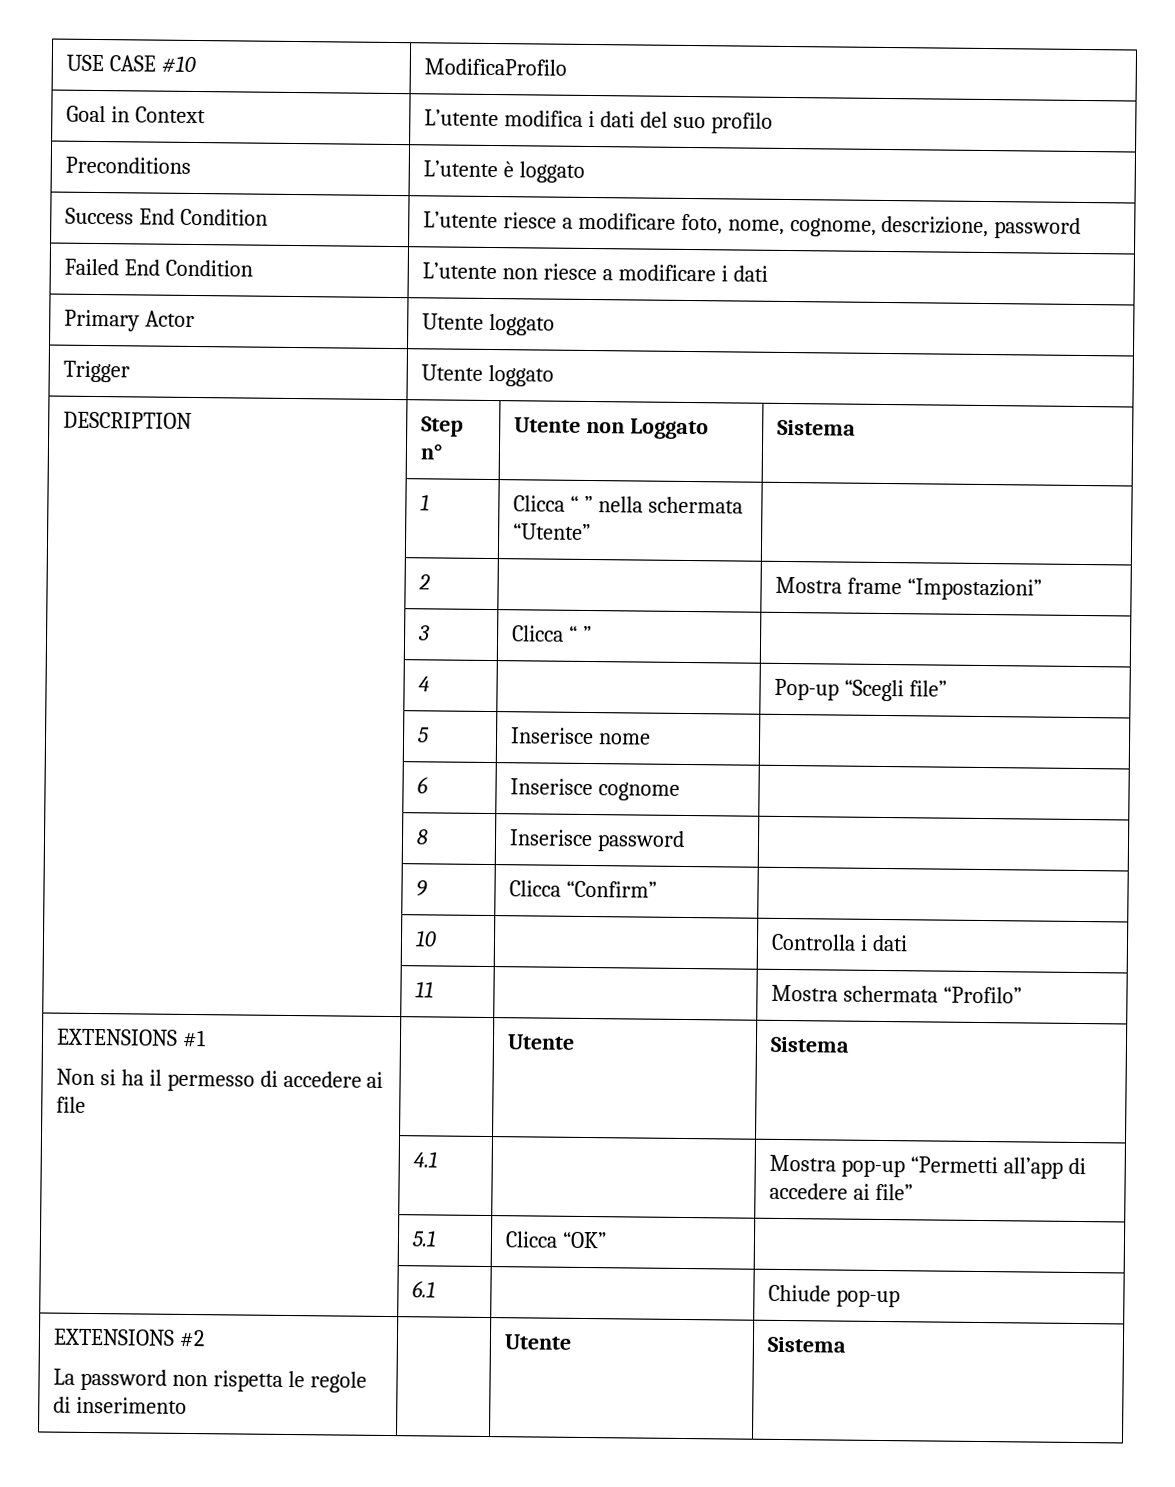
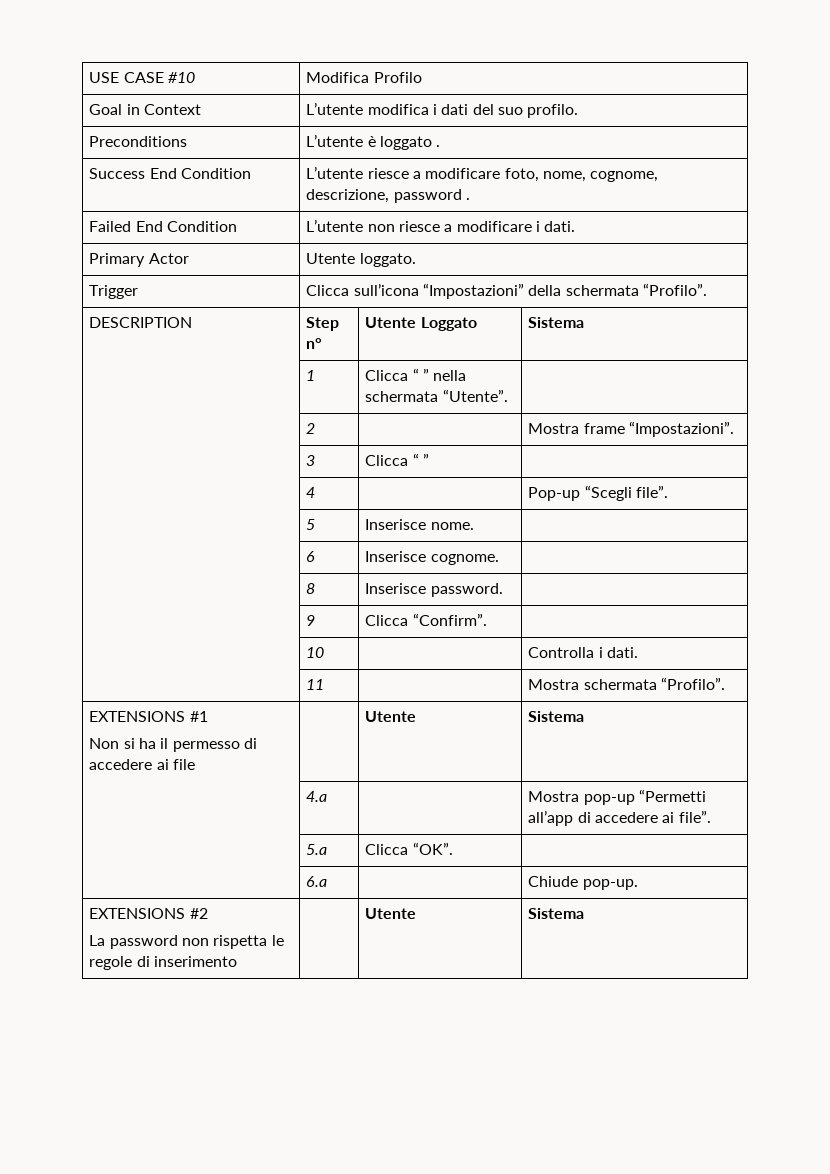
- USE CASE #10 | ModificaProfilo
+ USE CASE #10 | Modifica Profilo
- Goal in Context | L’utente modifica i dati del suo profilo
+ Goal in Context | L’utente modifica i dati del suo profilo.
- Preconditions | L’utente è loggato
+ Preconditions | L’utente è loggato .
- Success End Condition | L’utente riesce a modificare foto, nome, cognome, descrizione, password
+ Success End Condition | L’utente riesce a modificare foto, nome, cognome, descrizione, password .
- Failed End Condition | L’utente non riesce a modificare i dati
+ Failed End Condition | L’utente non riesce a modificare i dati.
- Primary Actor | Utente loggato
+ Primary Actor | Utente loggato.
- Trigger | Utente loggato
+ Trigger | Clicca sull’icona “Impostazioni” della schermata “Profilo”.
- DESCRIPTION | Step n° | Utente non Loggato | Sistema
+ DESCRIPTION | Step n° | Utente Loggato | Sistema
- | 1 | Clicca “ ” nella schermata “Utente” |
+ | 1 | Clicca “ ” nella schermata “Utente”. |
- | 2 | | Mostra frame “Impostazioni”
+ | 2 | | Mostra frame “Impostazioni”.
- | 4 | | Pop-up “Scegli file”
+ | 4 | | Pop-up “Scegli file”.
- | 5 | Inserisce nome |
+ | 5 | Inserisce nome. |
- | 6 | Inserisce cognome |
+ | 6 | Inserisce cognome. |
- | 8 | Inserisce password |
+ | 8 | Inserisce password. |
- | 9 | Clicca “Confirm” |
+ | 9 | Clicca “Confirm”. |
- | 10 | | Controlla i dati
+ | 10 | | Controlla i dati.
- | 11 | | Mostra schermata “Profilo”
+ | 11 | | Mostra schermata “Profilo”.
- | 4.1 | | Mostra pop-up “Permetti all’app di accedere ai file”
- | 5.1 | Clicca “OK” |
- | 6.1 | | Chiude pop-up
+ | 4.a | | Mostra pop-up “Permetti all’app di accedere ai file”.
+ | 5.a | Clicca “OK”. |
+ | 6.a | | Chiude pop-up.

